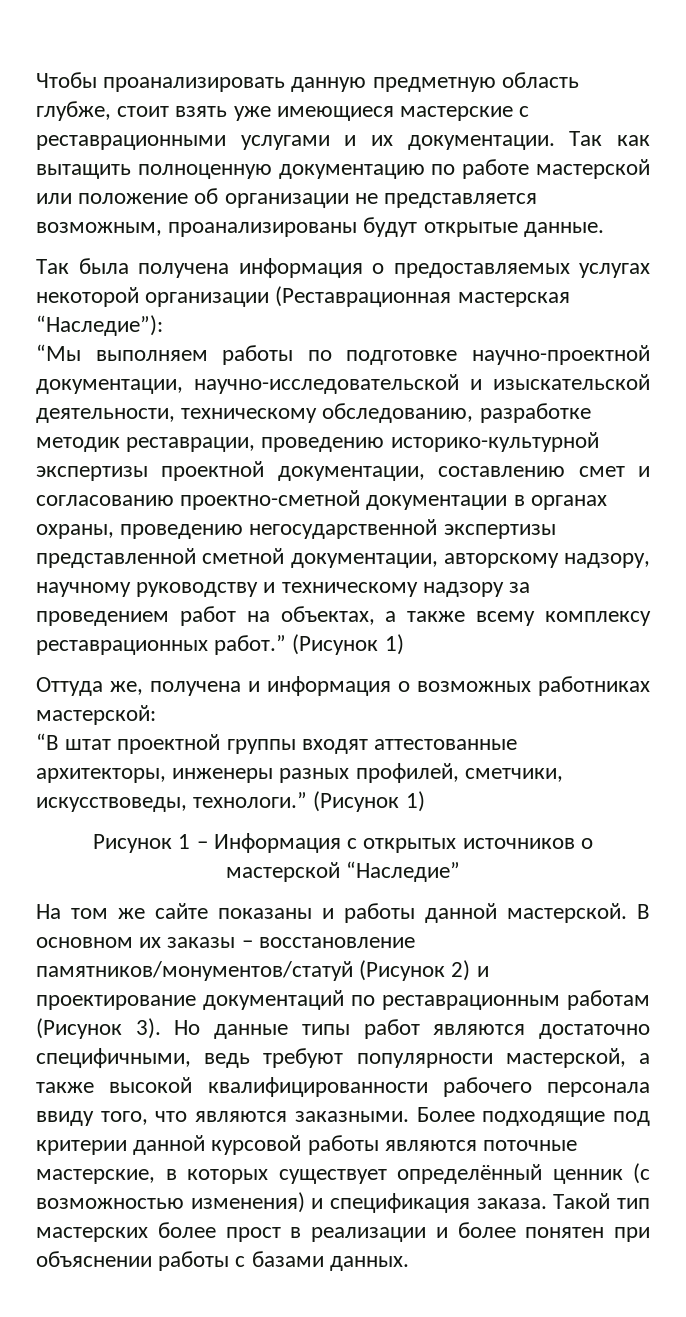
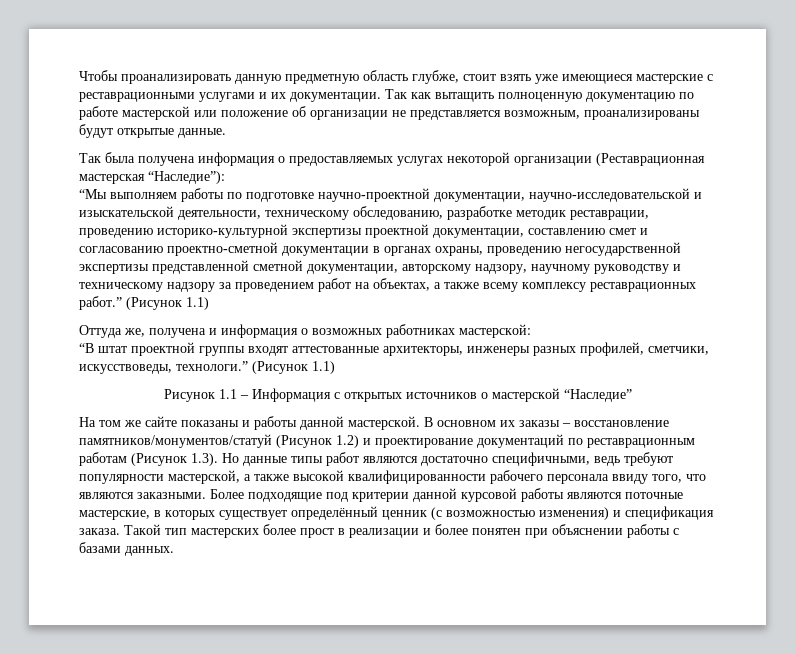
- “Мы выполняем работы по подготовке научно-проектной документации, научно-исследовательской и изыскательской деятельности, техническому обследованию, разработке методик реставрации, проведению историко-культурной экспертизы проектной документации, составлению смет и согласованию проектно-сметной документации в органах охраны, проведению негосударственной экспертизы представленной сметной документации, авторскому надзору, научному руководству и техническому надзору за проведением работ на объектах, а также всему комплексу реставрационных работ.” (Рисунок 1)
+ “Мы выполняем работы по подготовке научно-проектной документации, научно-исследовательской и изыскательской деятельности, техническому обследованию, разработке методик реставрации, проведению историко-культурной экспертизы проектной документации, составлению смет и согласованию проектно-сметной документации в органах охраны, проведению негосударственной экспертизы представленной сметной документации, авторскому надзору, научному руководству и техническому надзору за проведением работ на объектах, а также всему комплексу реставрационных работ.” (Рисунок 1.1)
- “В штат проектной группы входят аттестованные архитекторы, инженеры разных профилей, сметчики, искусствоведы, технологи.” (Рисунок 1)
+ “В штат проектной группы входят аттестованные архитекторы, инженеры разных профилей, сметчики, искусствоведы, технологи.” (Рисунок 1.1)
- Рисунок 1 – Информация с открытых источников о мастерской “Наследие”
+ Рисунок 1.1 – Информация с открытых источников о мастерской “Наследие”
- В основном их заказы – восстановление памятников/монументов/статуй (Рисунок 2) и проектирование документаций по реставрационным работам (Рисунок 3). Но данные типы работ являются достаточно специфичными, ведь требуют популярности мастерской, а также высокой квалифицированности рабочего персонала ввиду того, что являются заказными.
+ В основном их заказы – восстановление памятников/монументов/статуй (Рисунок 1.2) и проектирование документаций по реставрационным работам (Рисунок 1.3). Но данные типы работ являются достаточно специфичными, ведь требуют популярности мастерской, а также высокой квалифицированности рабочего персонала ввиду того, что являются заказными.

